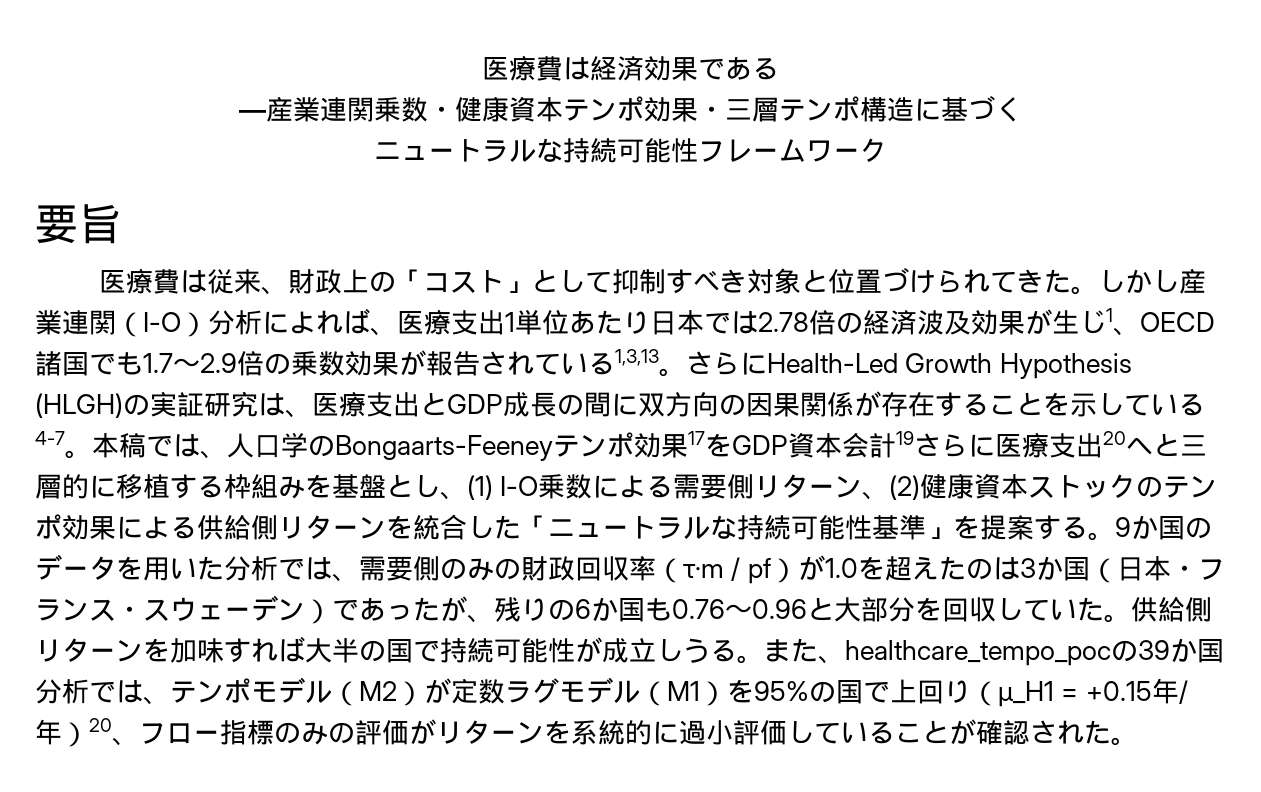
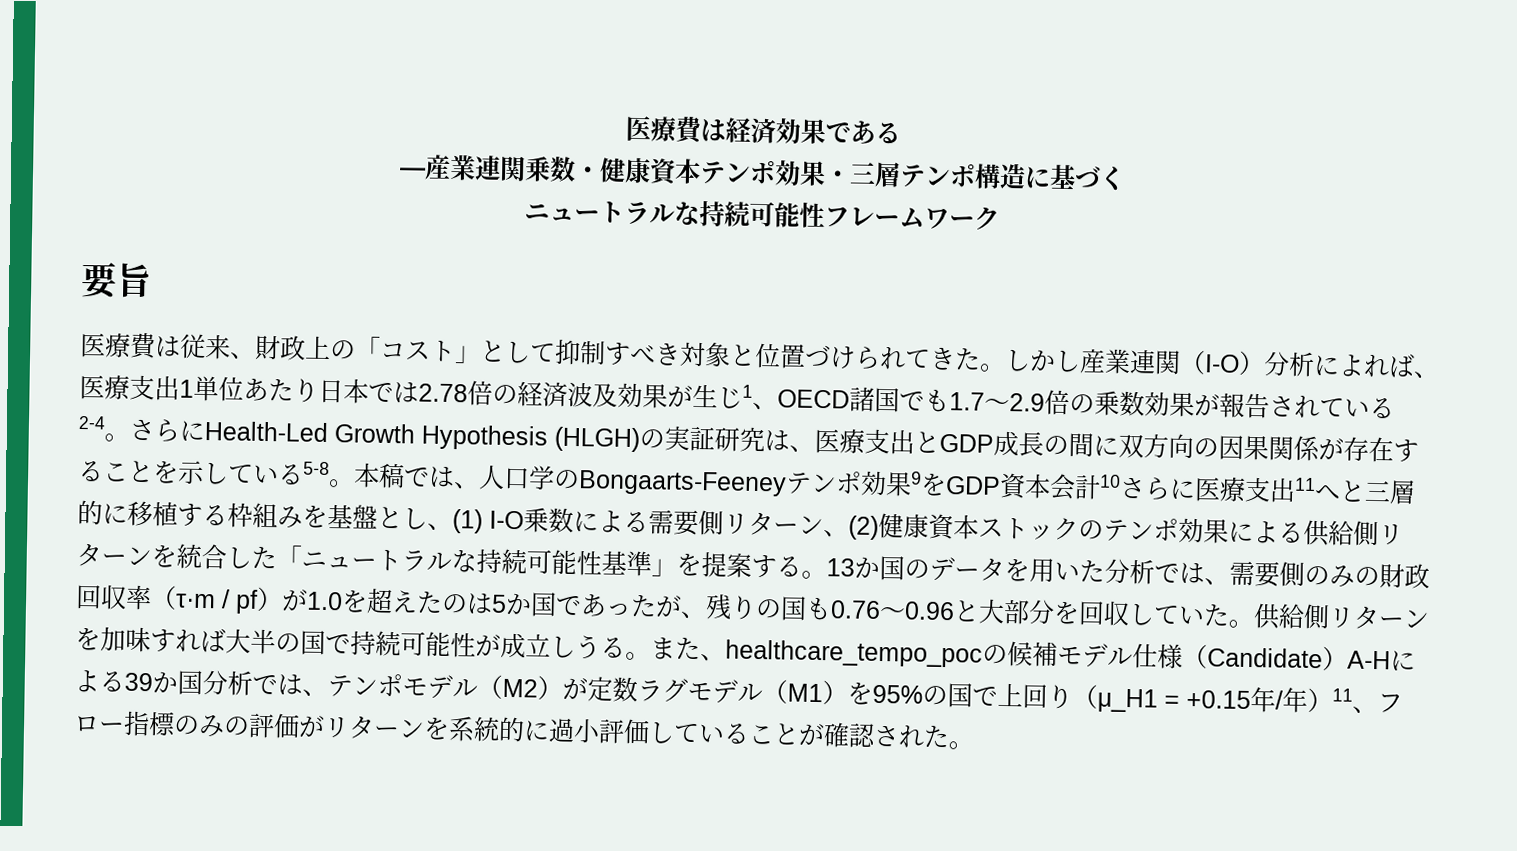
- しかし産業連関（I-O）分析によれば、医療支出1単位あたり日本では2.78倍の経済波及効果が生じ1、OECD諸国でも1.7〜2.9倍の乗数効果が報告されている1,3,13。
+ しかし産業連関（I-O）分析によれば、医療支出1単位あたり日本では2.78倍の経済波及効果が生じ1、OECD諸国でも1.7〜2.9倍の乗数効果が報告されている2-4。
- さらにHealth-Led Growth Hypothesis (HLGH)の実証研究は、医療支出とGDP成長の間に双方向の因果関係が存在することを示している4-7。
+ さらにHealth-Led Growth Hypothesis (HLGH)の実証研究は、医療支出とGDP成長の間に双方向の因果関係が存在することを示している5-8。
- 本稿では、人口学のBongaarts-Feeneyテンポ効果17をGDP資本会計19さらに医療支出20へと三層的に移植する枠組みを基盤とし、(1) I-O乗数による需要側リターン、(2)健康資本ストックのテンポ効果による供給側リターンを統合した「ニュートラルな持続可能性基準」を提案する。
+ 本稿では、人口学のBongaarts-Feeneyテンポ効果9をGDP資本会計10さらに医療支出11へと三層的に移植する枠組みを基盤とし、(1) I-O乗数による需要側リターン、(2)健康資本ストックのテンポ効果による供給側リターンを統合した「ニュートラルな持続可能性基準」を提案する。
- 9か国のデータを用いた分析では、需要側のみの財政回収率（τ·m / pf）が1.0を超えたのは3か国（日本・フランス・スウェーデン）であったが、残りの6か国も0.76〜0.96と大部分を回収していた。
+ 13か国のデータを用いた分析では、需要側のみの財政回収率（τ·m / pf）が1.0を超えたのは5か国であったが、残りの国も0.76〜0.96と大部分を回収していた。
- また、healthcare_tempo_pocの39か国分析では、テンポモデル（M2）が定数ラグモデル（M1）を95%の国で上回り（μ_H1 = +0.15年/年）20、フロー指標のみの評価がリターンを系統的に過小評価していることが確認された。
+ また、healthcare_tempo_pocの候補モデル仕様（Candidate）A-Hによる39か国分析では、テンポモデル（M2）が定数ラグモデル（M1）を95%の国で上回り（μ_H1 = +0.15年/年）11、フロー指標のみの評価がリターンを系統的に過小評価していることが確認された。

